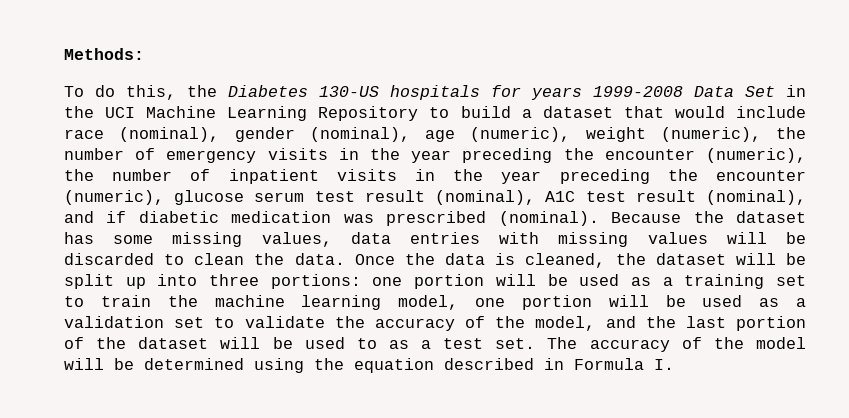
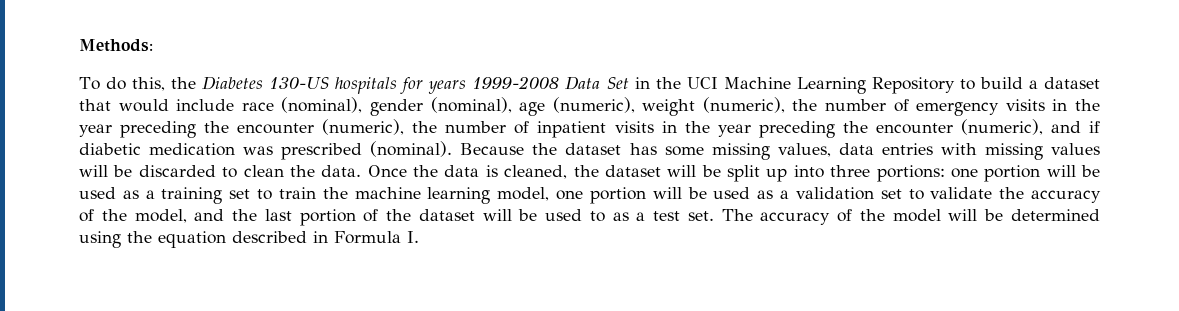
- To do this, the Diabetes 130-US hospitals for years 1999-2008 Data Set in the UCI Machine Learning Repository to build a dataset that would include race (nominal), gender (nominal), age (numeric), weight (numeric), the number of emergency visits in the year preceding the encounter (numeric), the number of inpatient visits in the year preceding the encounter (numeric), glucose serum test result (nominal), A1C test result (nominal), and if diabetic medication was prescribed (nominal).
+ To do this, the Diabetes 130-US hospitals for years 1999-2008 Data Set in the UCI Machine Learning Repository to build a dataset that would include race (nominal), gender (nominal), age (numeric), weight (numeric), the number of emergency visits in the year preceding the encounter (numeric), the number of inpatient visits in the year preceding the encounter (numeric), and if diabetic medication was prescribed (nominal).

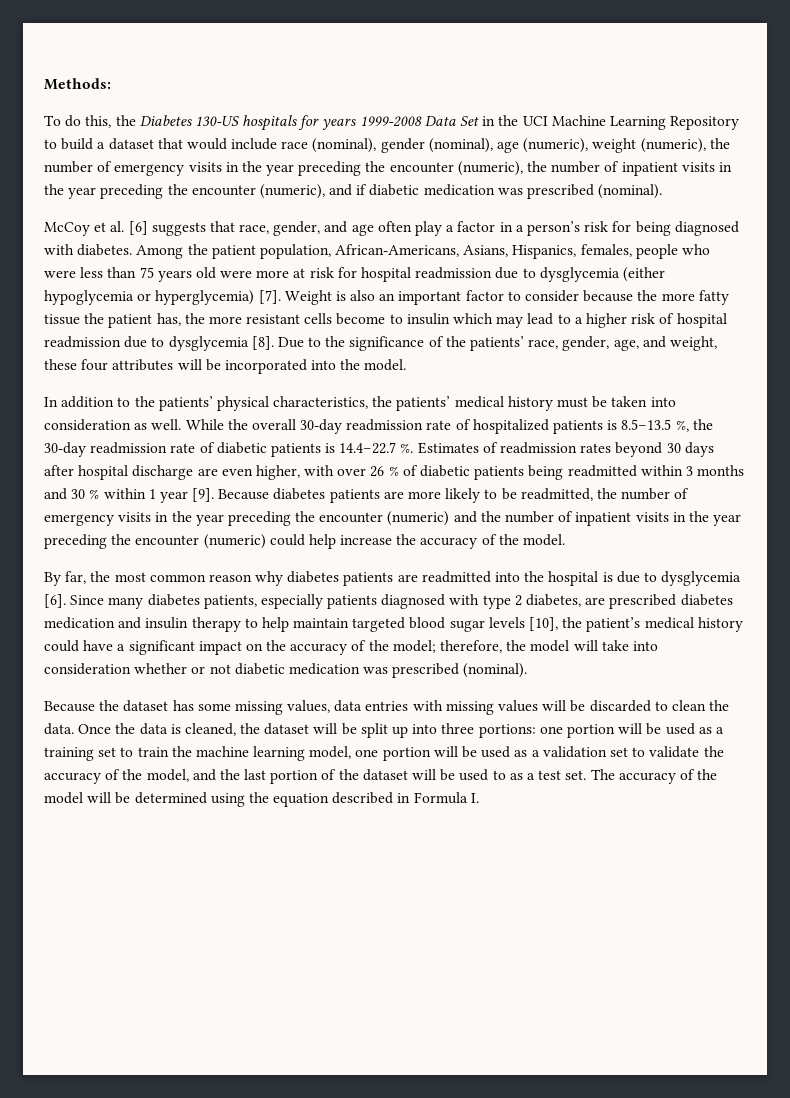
- To do this, the Diabetes 130-US hospitals for years 1999-2008 Data Set in the UCI Machine Learning Repository to build a dataset that would include race (nominal), gender (nominal), age (numeric), weight (numeric), the number of emergency visits in the year preceding the encounter (numeric), the number of inpatient visits in the year preceding the encounter (numeric), and if diabetic medication was prescribed (nominal). Because the dataset has some missing values, data entries with missing values will be discarded to clean the data.
+ To do this, the Diabetes 130-US hospitals for years 1999-2008 Data Set in the UCI Machine Learning Repository to build a dataset that would include race (nominal), gender (nominal), age (numeric), weight (numeric), the number of emergency visits in the year preceding the encounter (numeric), the number of inpatient visits in the year preceding the encounter (numeric), and if diabetic medication was prescribed (nominal).
+ McCoy et al. [6] suggests that race, gender, and age often play a factor in a person’s risk for being diagnosed with diabetes. Among the patient population, African-Americans, Asians, Hispanics, females, people who were less than 75 years old were more at risk for hospital readmission due to dysglycemia (either hypoglycemia or hyperglycemia) [7]. Weight is also an important factor to consider because the more fatty tissue the patient has, the more resistant cells become to insulin which may lead to a higher risk of hospital readmission due to dysglycemia [8]. Due to the significance of the patients’ race, gender, age, and weight, these four attributes will be incorporated into the model.
+ In addition to the patients’ physical characteristics, the patients’ medical history must be taken into consideration as well. While the overall 30-day readmission rate of hospitalized patients is 8.5–13.5 %, the 30-day readmission rate of diabetic patients is 14.4–22.7 %. Estimates of readmission rates beyond 30 days after hospital discharge are even higher, with over 26 % of diabetic patients being readmitted within 3 months and 30 % within 1 year [9]. Because diabetes patients are more likely to be readmitted, the number of emergency visits in the year preceding the encounter (numeric) and the number of inpatient visits in the year preceding the encounter (numeric) could help increase the accuracy of the model.
+ By far, the most common reason why diabetes patients are readmitted into the hospital is due to dysglycemia [6]. Since many diabetes patients, especially patients diagnosed with type 2 diabetes, are prescribed diabetes medication and insulin therapy to help maintain targeted blood sugar levels [10], the patient’s medical history could have a significant impact on the accuracy of the model; therefore, the model will take into consideration whether or not diabetic medication was prescribed (nominal).
+ Because the dataset has some missing values, data entries with missing values will be discarded to clean the data.

